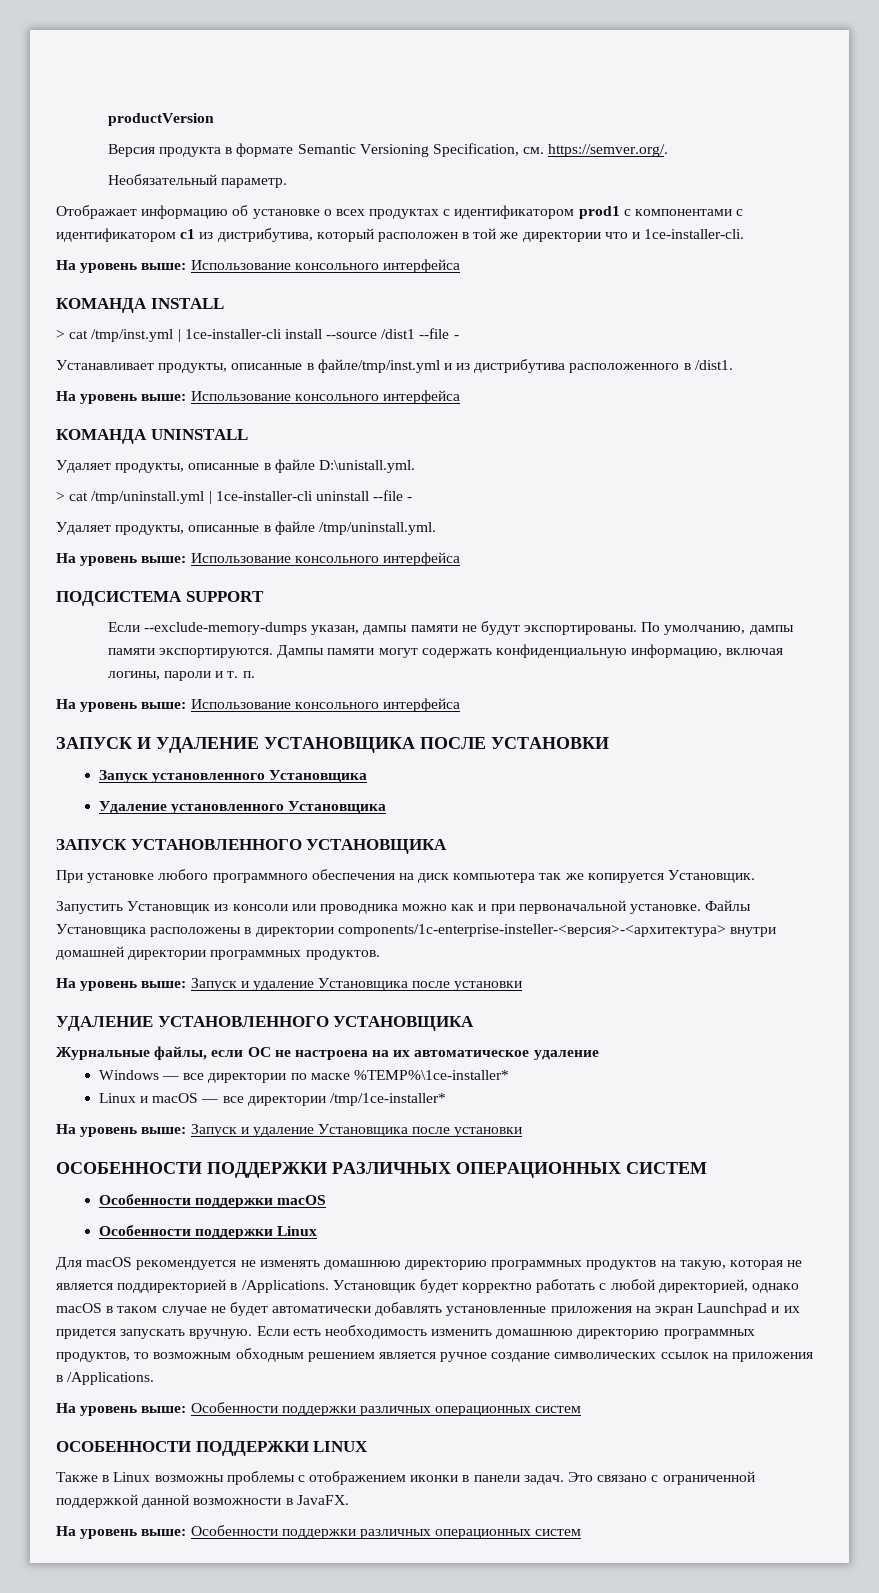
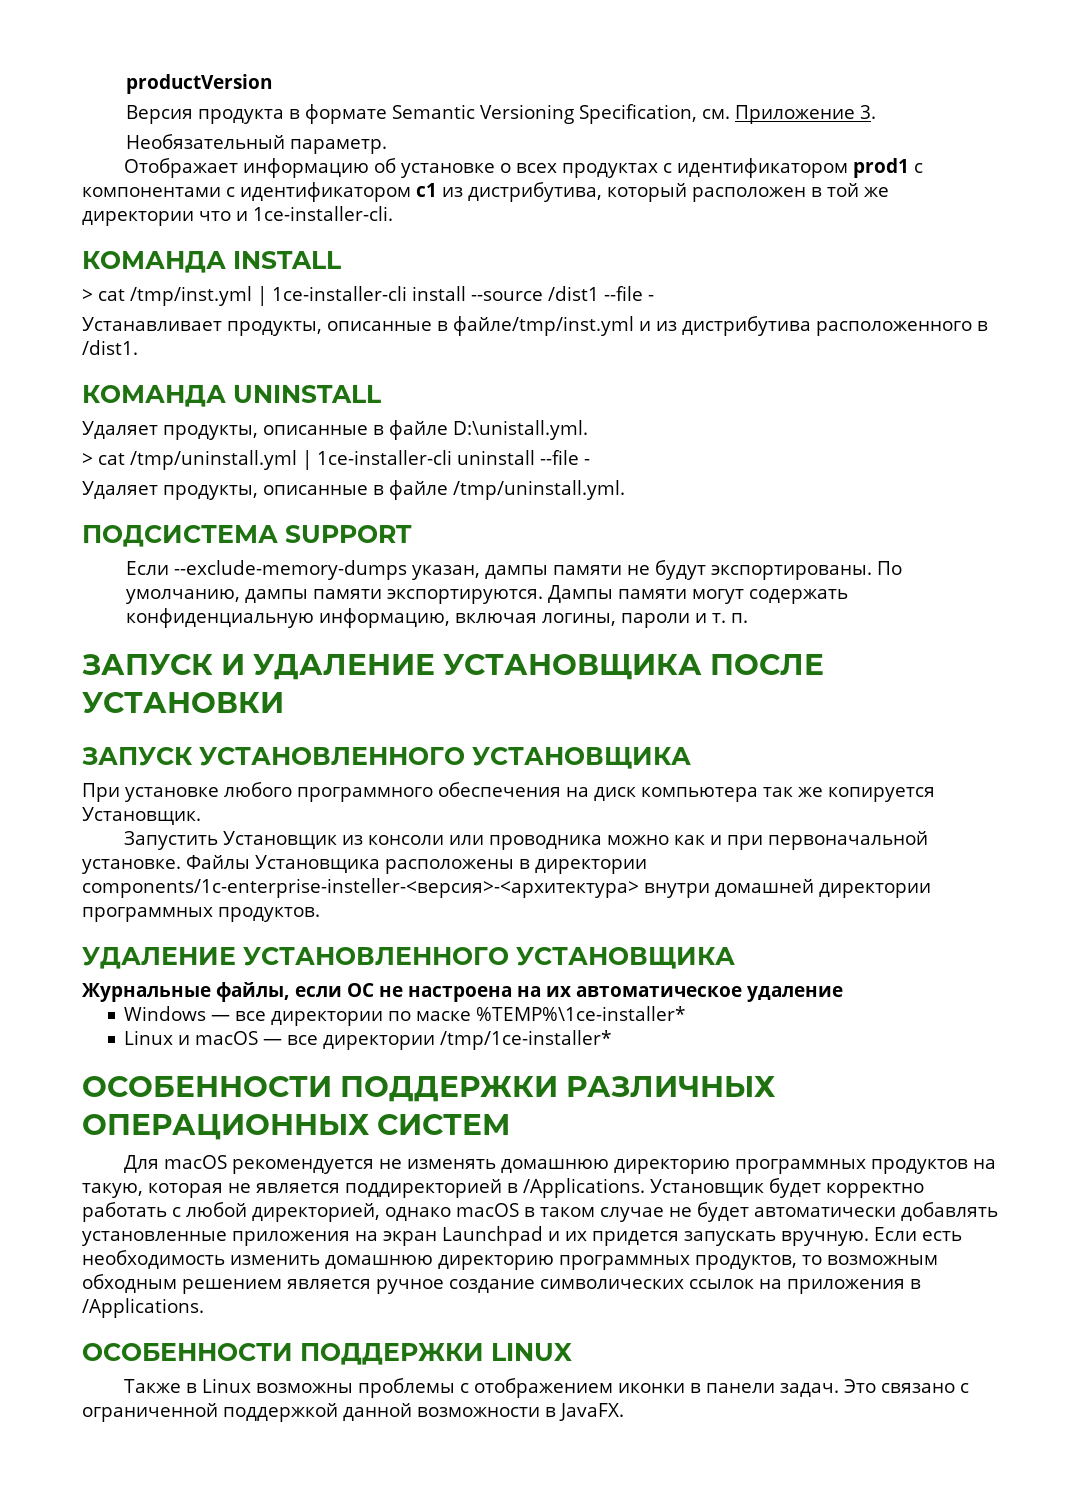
- Версия продукта в формате Semantic Versioning Specification, см. https://semver.org/.
+ Версия продукта в формате Semantic Versioning Specification, см. Приложение 3.
  Отображает информацию об установке о всех продуктах с идентификатором prod1 с компонентами с идентификатором c1 из дистрибутива, который расположен в той же директории что и 1ce-installer-cli.
- На уровень выше: Использование консольного интерфейса
  Устанавливает продукты, описанные в файле/tmp/inst.yml и из дистрибутива расположенного в /dist1.
- На уровень выше: Использование консольного интерфейса
  Удаляет продукты, описанные в файле /tmp/uninstall.yml.
- На уровень выше: Использование консольного интерфейса
  Дампы памяти могут содержать конфиденциальную информацию, включая логины, пароли и т. п.
- На уровень выше: Использование консольного интерфейса
- Запуск установленного Установщика
- Удаление установленного Установщика
  Файлы Установщика расположены в директории components/1c-enterprise-insteller-<версия>-<архитектура> внутри домашней директории программных продуктов.
- На уровень выше: Запуск и удаление Установщика после установки
  Linux и macOS — все директории /tmp/1ce-installer*
- На уровень выше: Запуск и удаление Установщика после установки
- Особенности поддержки macOS
- Особенности поддержки Linux
  Если есть необходимость изменить домашнюю директорию программных продуктов, то возможным обходным решением является ручное создание символических ссылок на приложения в /Applications.
- На уровень выше: Особенности поддержки различных операционных систем
  Это связано с ограниченной поддержкой данной возможности в JavaFX.
- На уровень выше: Особенности поддержки различных операционных систем

